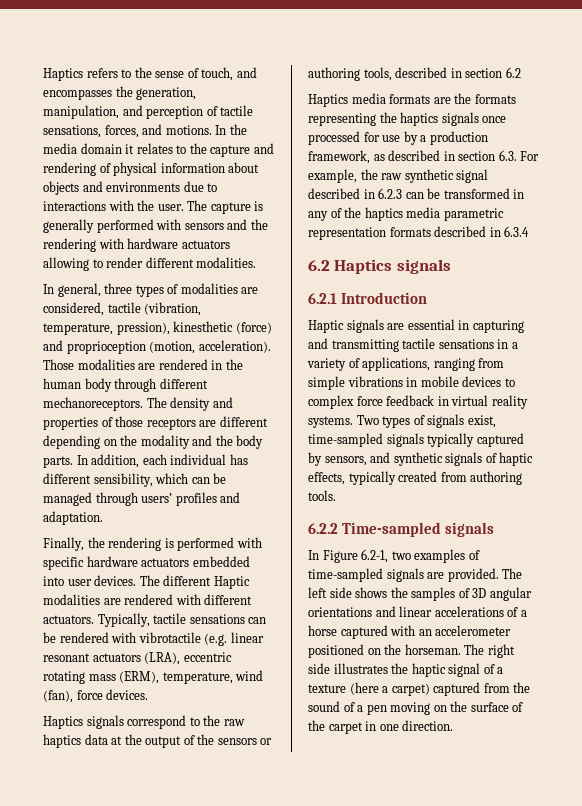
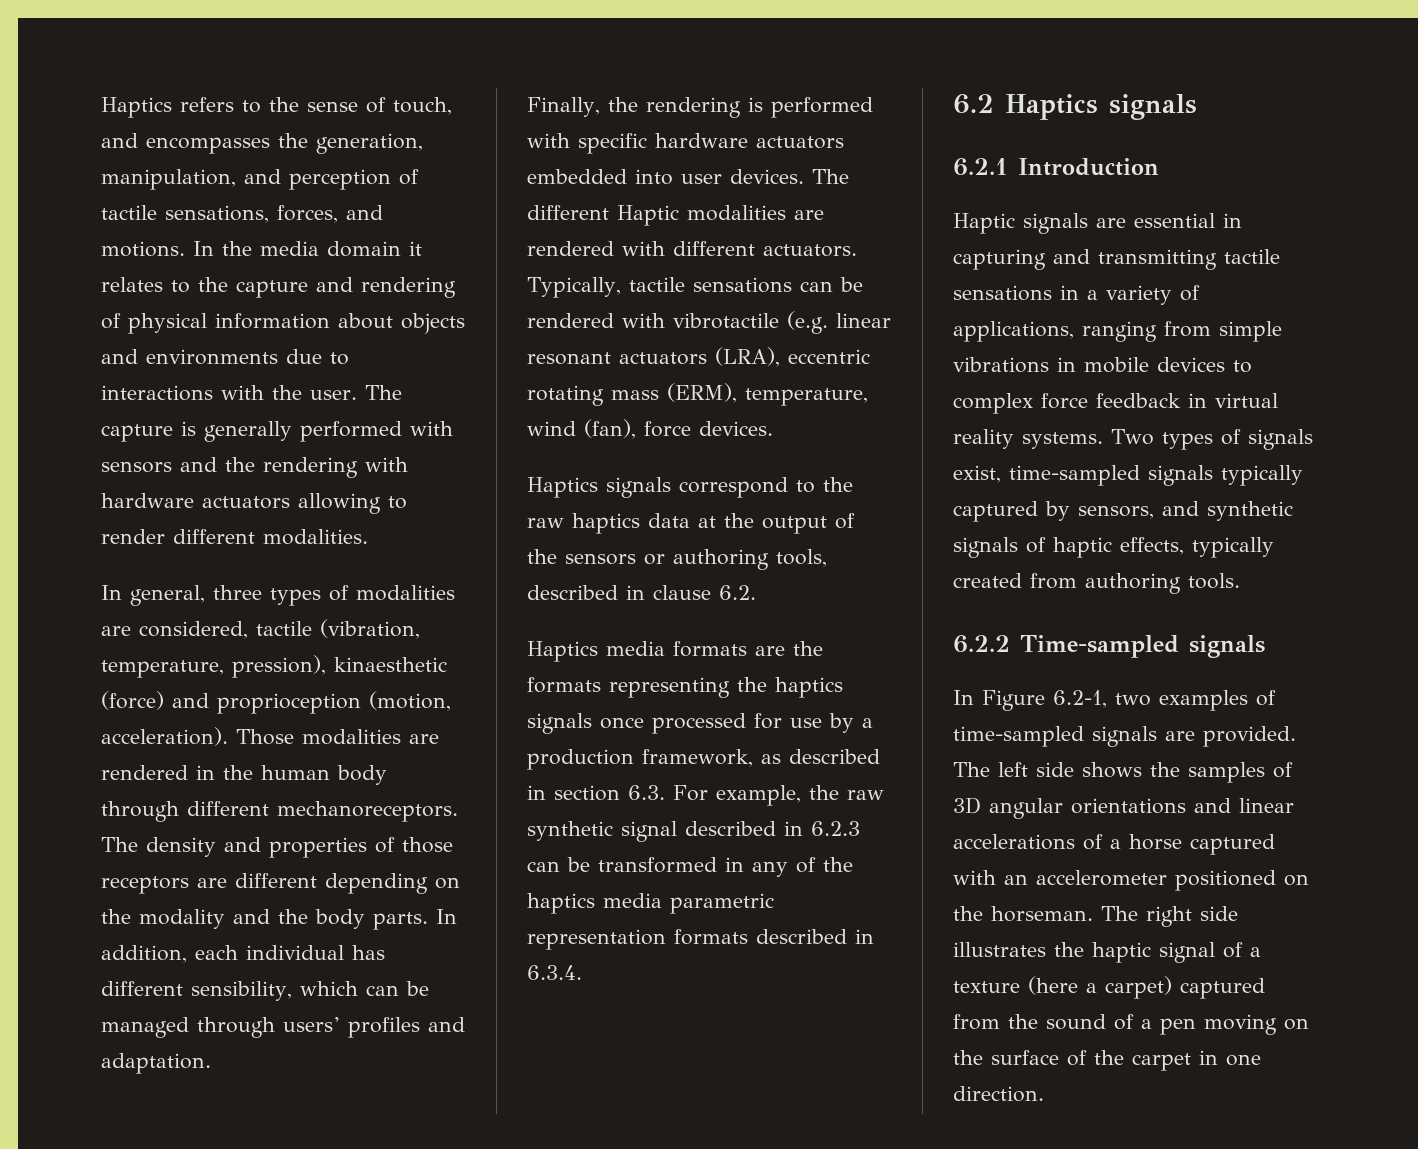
- In general, three types of modalities are considered, tactile (vibration, temperature, pression), kinesthetic (force) and proprioception (motion, acceleration).
+ In general, three types of modalities are considered, tactile (vibration, temperature, pression), kinaesthetic (force) and proprioception (motion, acceleration).
- Haptics signals correspond to the raw haptics data at the output of the sensors or authoring tools, described in section 6.2
+ Haptics signals correspond to the raw haptics data at the output of the sensors or authoring tools, described in clause 6.2.
- Haptics media formats are the formats representing the haptics signals once processed for use by a production framework, as described in section 6.3. For example, the raw synthetic signal described in 6.2.3 can be transformed in any of the haptics media parametric representation formats described in 6.3.4
+ Haptics media formats are the formats representing the haptics signals once processed for use by a production framework, as described in section 6.3. For example, the raw synthetic signal described in 6.2.3 can be transformed in any of the haptics media parametric representation formats described in 6.3.4.

